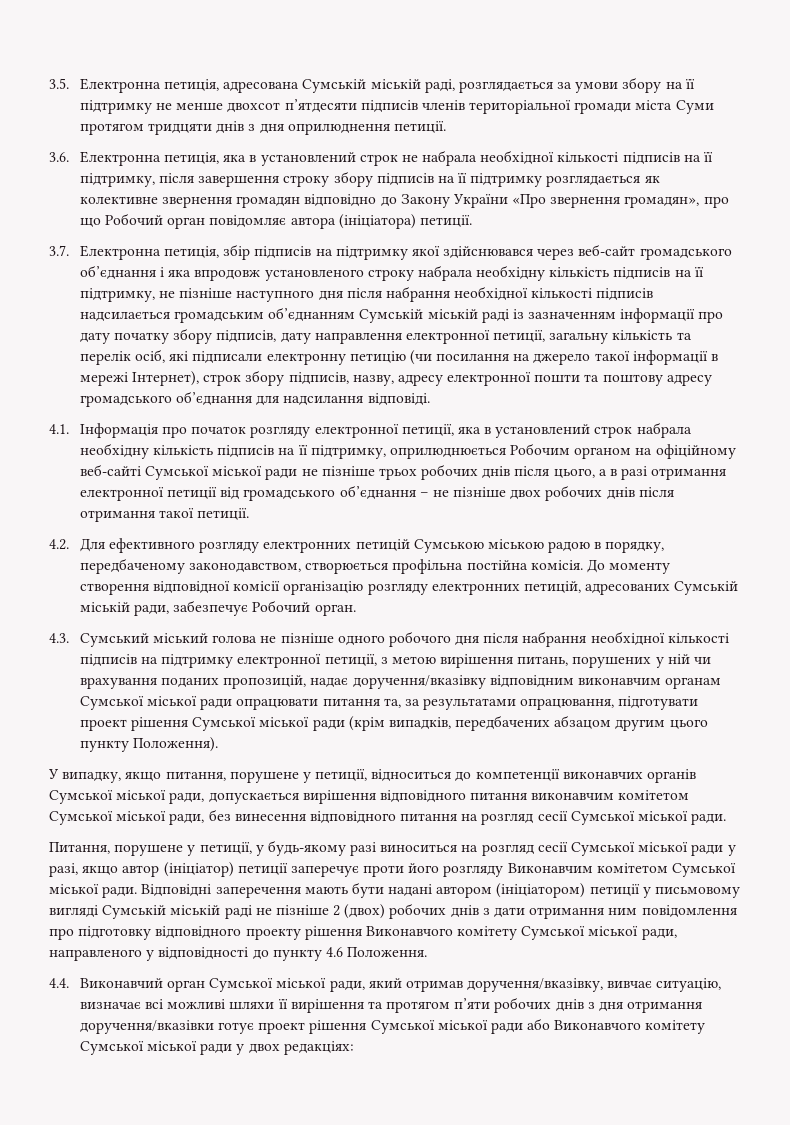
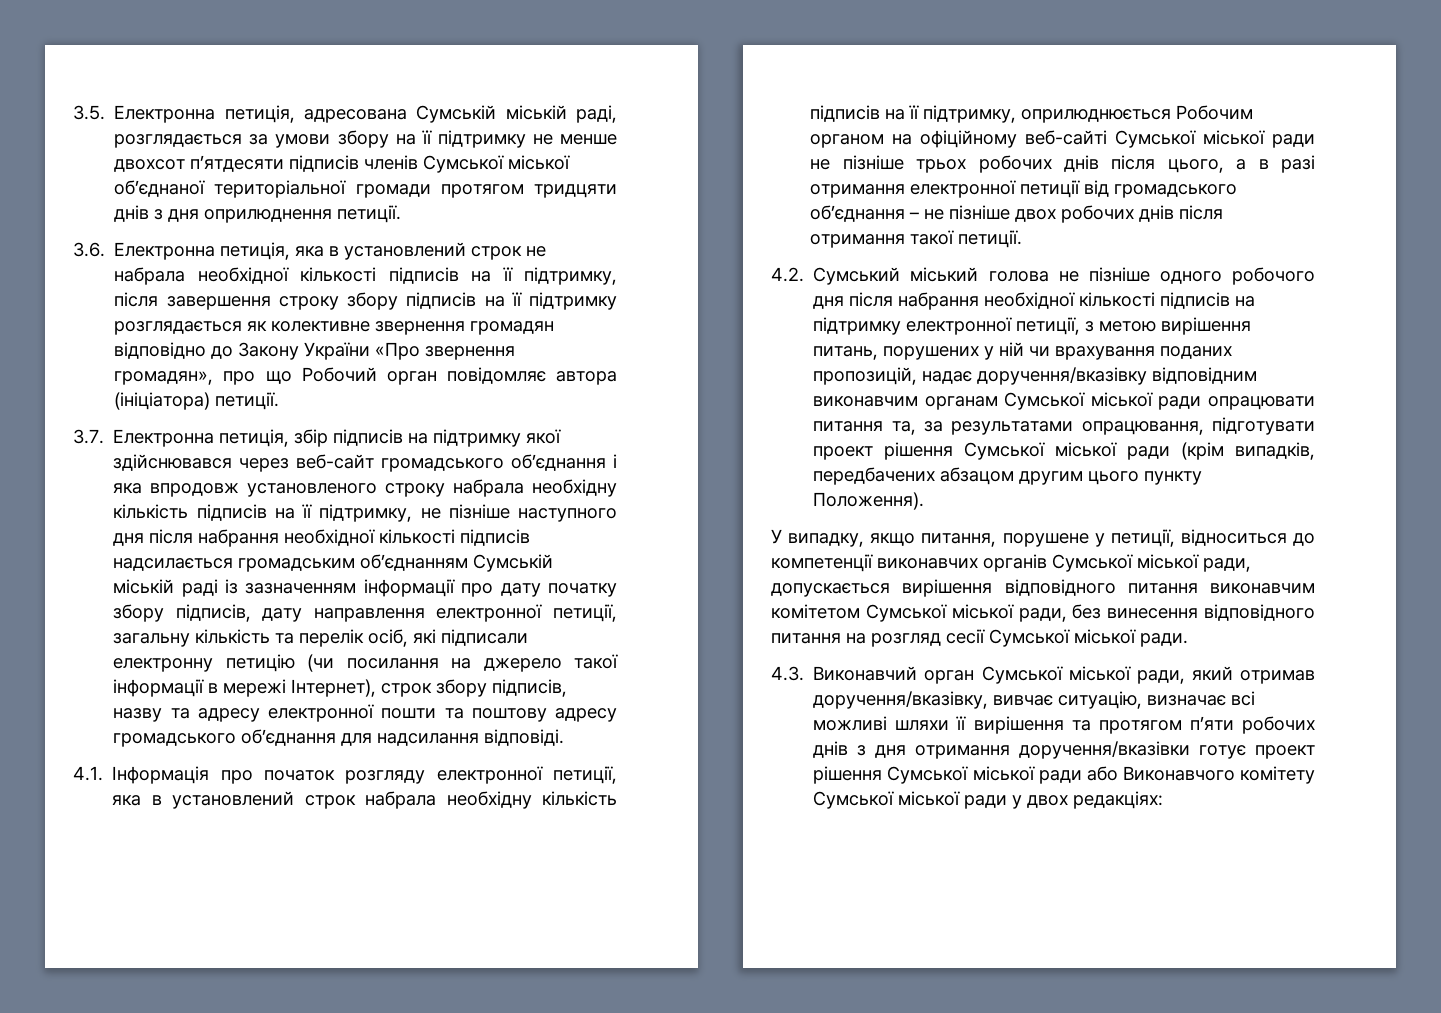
- 3.5. Електронна петиція, адресована Сумській міській раді, розглядається за умови збору на її підтримку не менше двохсот п’ятдесяти підписів членів територіальної громади міста Суми протягом тридцяти днів з дня оприлюднення петиції.
+ 3.5. Електронна петиція, адресована Сумській міській раді, розглядається за умови збору на її підтримку не менше двохсот п’ятдесяти підписів членів Сумської міської об’єднаної територіальної громади протягом тридцяти днів з дня оприлюднення петиції.
- 3.7. Електронна петиція, збір підписів на підтримку якої здійснювався через веб-сайт громадського об’єднання і яка впродовж установленого строку набрала необхідну кількість підписів на її підтримку, не пізніше наступного дня після набрання необхідної кількості підписів надсилається громадським об’єднанням Сумській міській раді із зазначенням інформації про дату початку збору підписів, дату направлення електронної петиції, загальну кількість та перелік осіб, які підписали електронну петицію (чи посилання на джерело такої інформації в мережі Інтернет), строк збору підписів, назву, адресу електронної пошти та поштову адресу громадського об’єднання для надсилання відповіді.
+ 3.7. Електронна петиція, збір підписів на підтримку якої здійснювався через веб-сайт громадського об’єднання і яка впродовж установленого строку набрала необхідну кількість підписів на її підтримку, не пізніше наступного дня після набрання необхідної кількості підписів надсилається громадським об’єднанням Сумській міській раді із зазначенням інформації про дату початку збору підписів, дату направлення електронної петиції, загальну кількість та перелік осіб, які підписали електронну петицію (чи посилання на джерело такої інформації в мережі Інтернет), строк збору підписів, назву та адресу електронної пошти та поштову адресу громадського об’єднання для надсилання відповіді.
- 4.2. Для ефективного розгляду електронних петицій Сумською міською радою в порядку, передбаченому законодавством, створюється профільна постійна комісія. До моменту створення відповідної комісії організацію розгляду електронних петицій, адресованих Сумській міській ради, забезпечує Робочий орган.
- 4.3. Сумський міський голова не пізніше одного робочого дня після набрання необхідної кількості підписів на підтримку електронної петиції, з метою вирішення питань, порушених у ній чи врахування поданих пропозицій, надає доручення/вказівку відповідним виконавчим органам Сумської міської ради опрацювати питання та, за результатами опрацювання, підготувати проект рішення Сумської міської ради (крім випадків, передбачених абзацом другим цього пункту Положення).
+ 4.2. Сумський міський голова не пізніше одного робочого дня після набрання необхідної кількості підписів на підтримку електронної петиції, з метою вирішення питань, порушених у ній чи врахування поданих пропозицій, надає доручення/вказівку відповідним виконавчим органам Сумської міської ради опрацювати питання та, за результатами опрацювання, підготувати проект рішення Сумської міської ради (крім випадків, передбачених абзацом другим цього пункту Положення).
- Питання, порушене у петиції, у будь-якому разі виноситься на розгляд сесії Сумської міської ради у разі, якщо автор (ініціатор) петиції заперечує проти його розгляду Виконавчим комітетом Сумської міської ради. Відповідні заперечення мають бути надані автором (ініціатором) петиції у письмовому вигляді Сумській міській раді не пізніше 2 (двох) робочих днів з дати отримання ним повідомлення про підготовку відповідного проекту рішення Виконавчого комітету Сумської міської ради, направленого у відповідності до пункту 4.6 Положення.
- 4.4. Виконавчий орган Сумської міської ради, який отримав доручення/вказівку, вивчає ситуацію, визначає всі можливі шляхи її вирішення та протягом п’яти робочих днів з дня отримання доручення/вказівки готує проект рішення Сумської міської ради або Виконавчого комітету Сумської міської ради у двох редакціях:
+ 4.3. Виконавчий орган Сумської міської ради, який отримав доручення/вказівку, вивчає ситуацію, визначає всі можливі шляхи її вирішення та протягом п’яти робочих днів з дня отримання доручення/вказівки готує проект рішення Сумської міської ради або Виконавчого комітету Сумської міської ради у двох редакціях:

